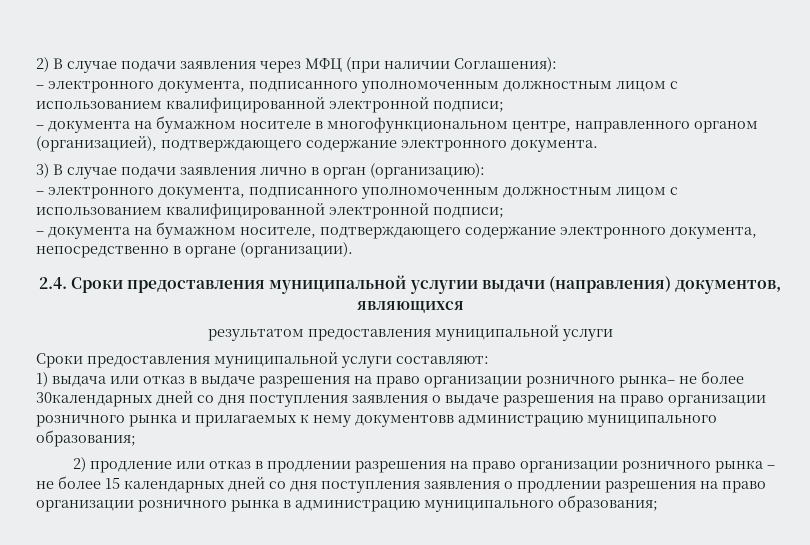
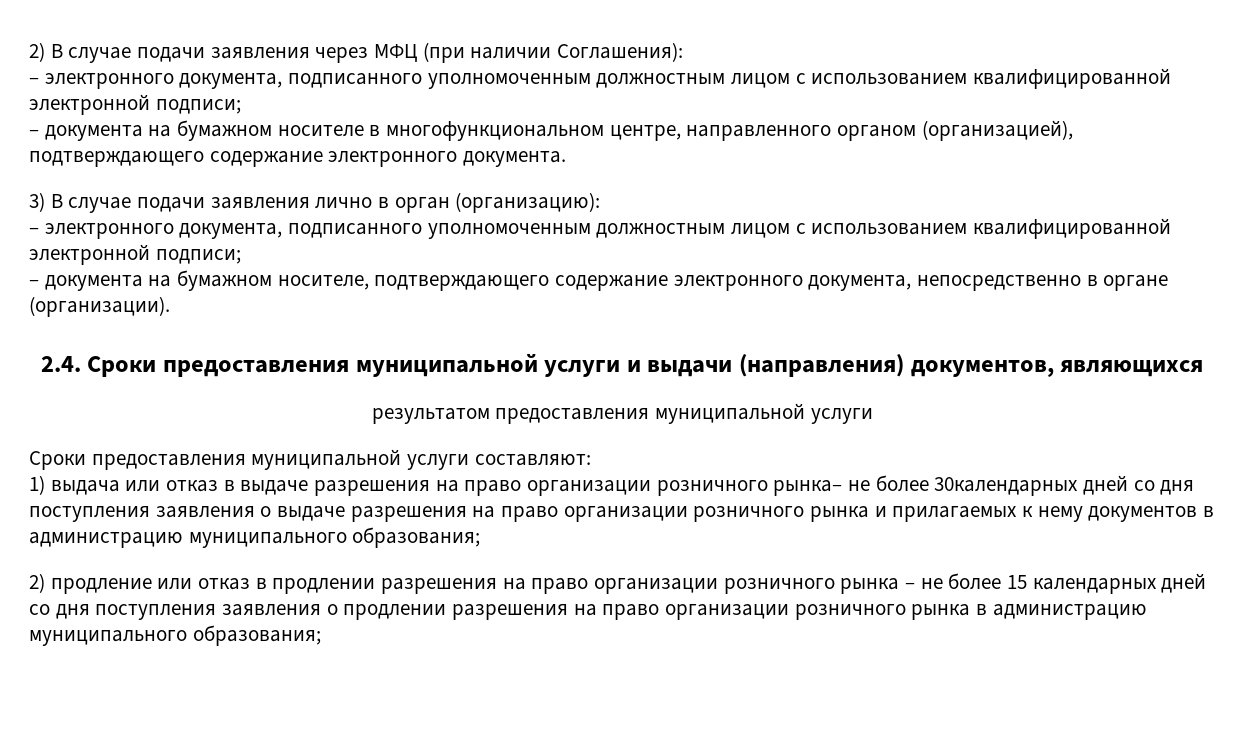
- 2.4. Сроки предоставления муниципальной услугии выдачи (направления) документов, являющихся
+ 2.4. Сроки предоставления муниципальной услуги и выдачи (направления) документов, являющихся
- 1) выдача или отказ в выдаче разрешения на право организации розничного рынка– не более 30календарных дней со дня поступления заявления о выдаче разрешения на право организации розничного рынка и прилагаемых к нему документовв администрацию муниципального образования;
+ 1) выдача или отказ в выдаче разрешения на право организации розничного рынка– не более 30календарных дней со дня поступления заявления о выдаче разрешения на право организации розничного рынка и прилагаемых к нему документов в администрацию муниципального образования;

